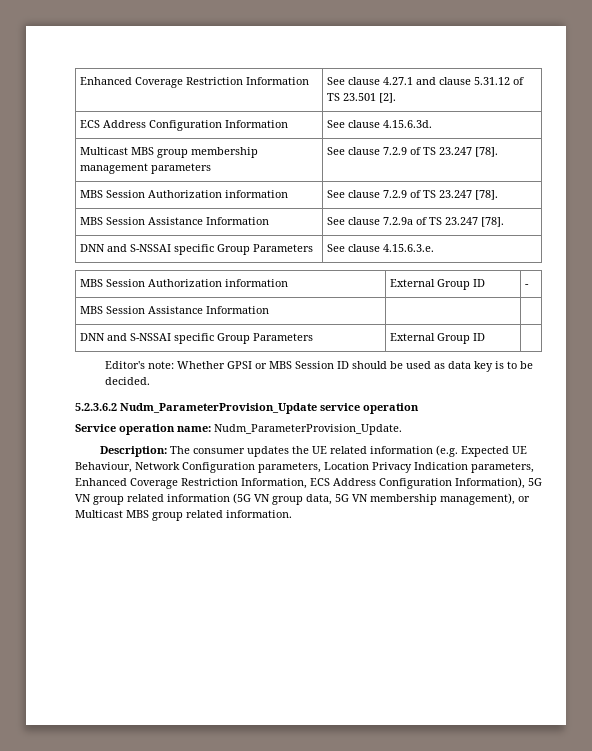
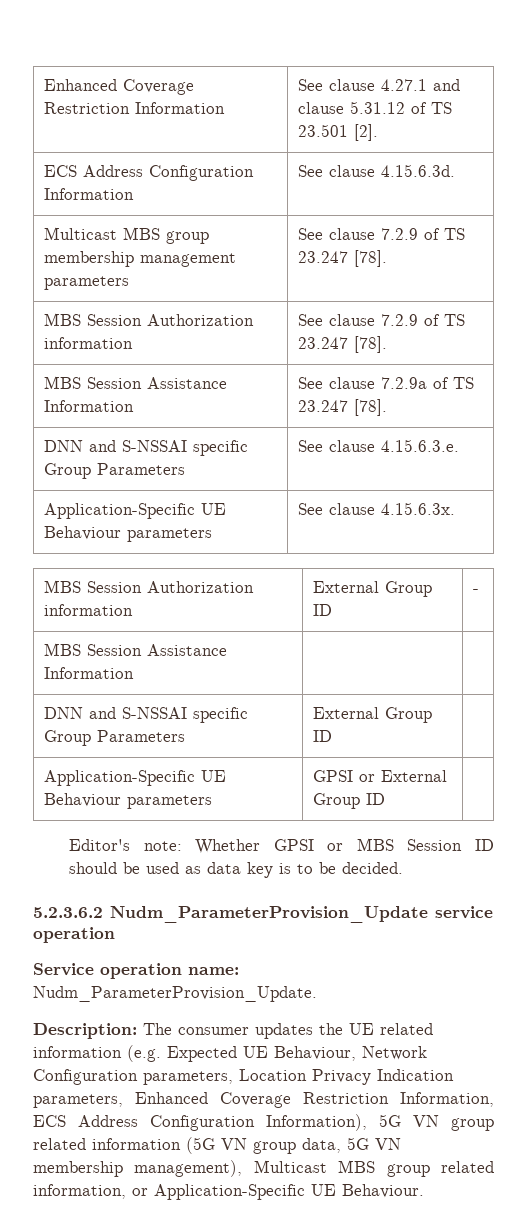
+ Application-Specific UE Behaviour parameters | See clause 4.15.6.3x.
+ Application-Specific UE Behaviour parameters | GPSI or External Group ID |
- Description: The consumer updates the UE related information (e.g. Expected UE Behaviour, Network Configuration parameters, Location Privacy Indication parameters, Enhanced Coverage Restriction Information, ECS Address Configuration Information), 5G VN group related information (5G VN group data, 5G VN membership management), or Multicast MBS group related information.
+ Description: The consumer updates the UE related information (e.g. Expected UE Behaviour, Network Configuration parameters, Location Privacy Indication parameters, Enhanced Coverage Restriction Information, ECS Address Configuration Information), 5G VN group related information (5G VN group data, 5G VN membership management), Multicast MBS group related information, or Application-Specific UE Behaviour.

